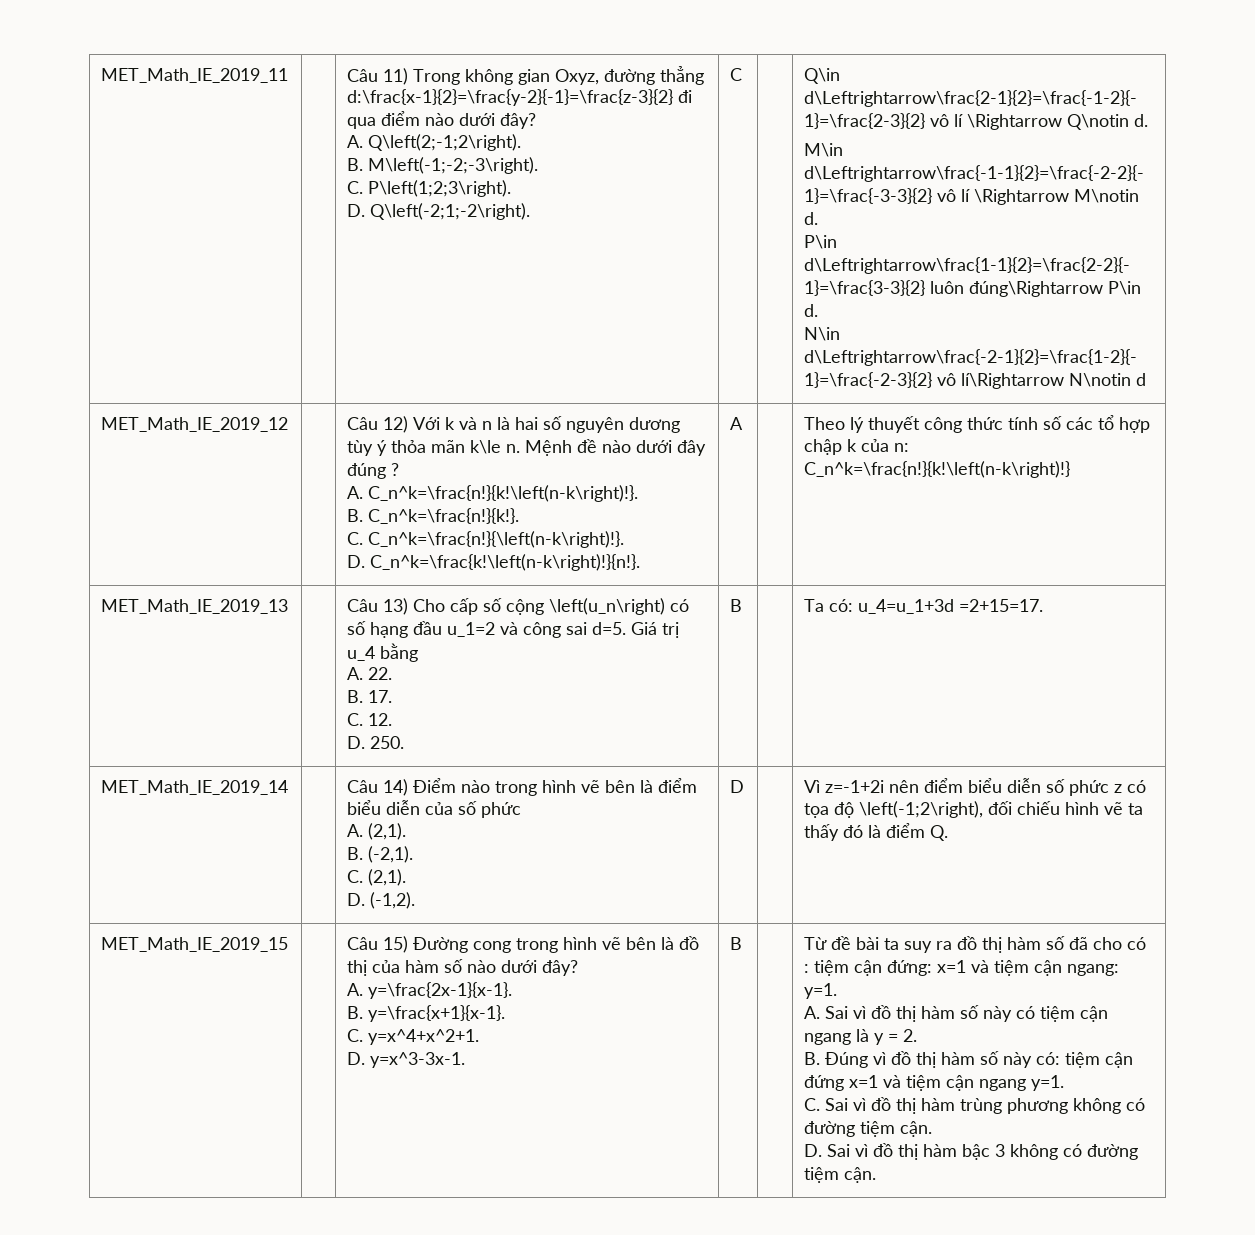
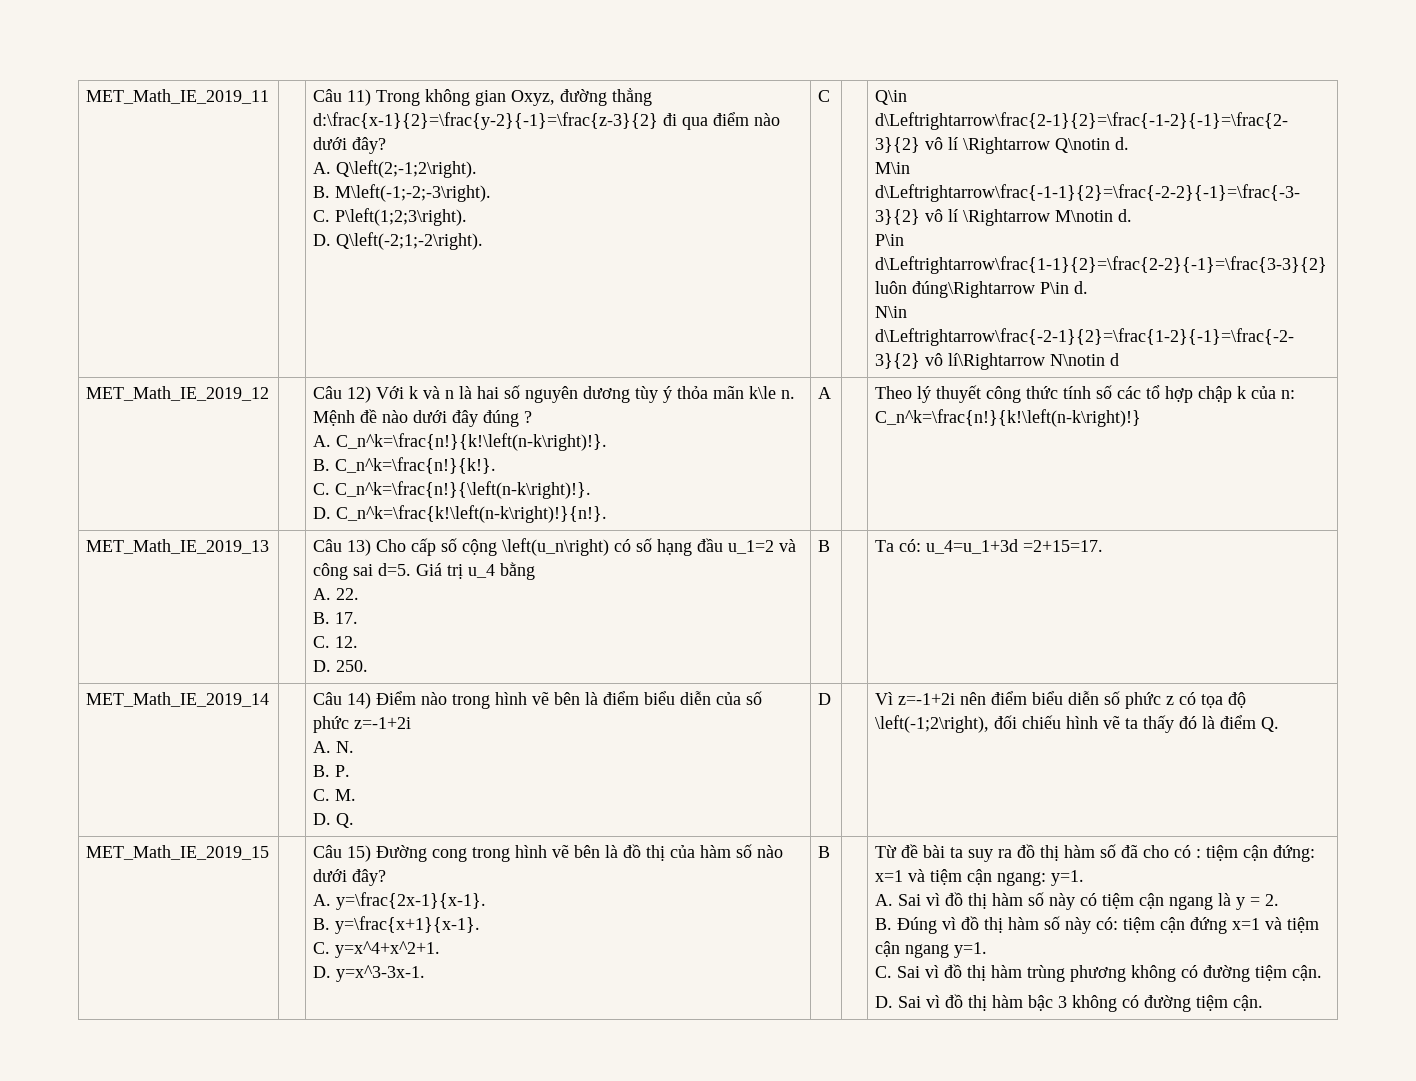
- Câu 14) Điểm nào trong hình vẽ bên là điểm biểu diễn của số phức
- A. (2,1).
- B. (-2,1).
- C. (2,1).
- D. (-1,2).
+ Câu 14) Điểm nào trong hình vẽ bên là điểm biểu diễn của số phức z=-1+2i
+ A. N.
+ B. P.
+ C. M.
+ D. Q.

